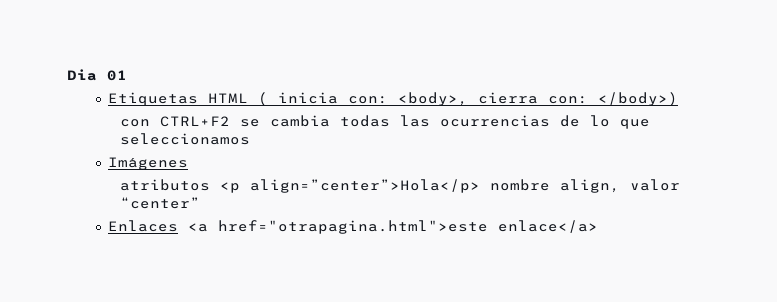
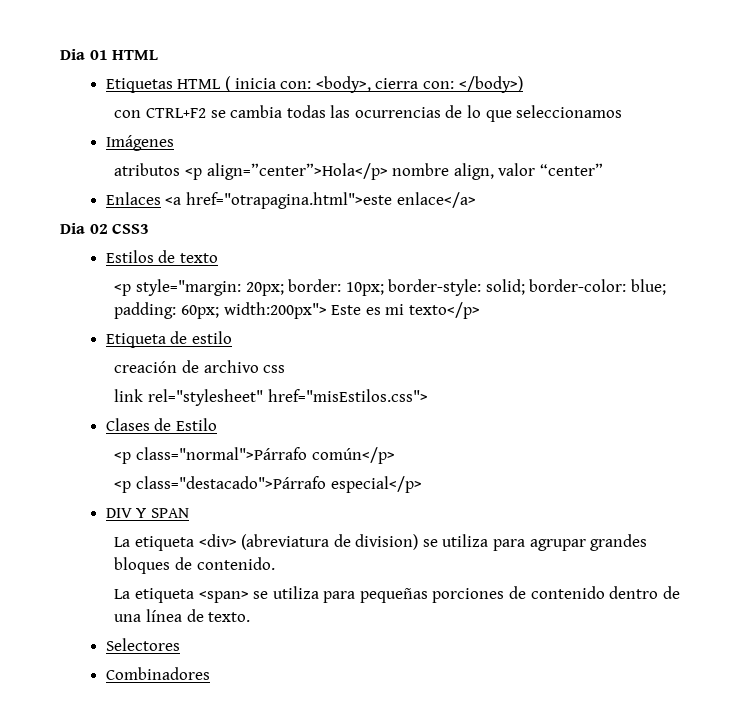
- Dia 01
+ Dia 01 HTML
+ Dia 02 CSS3
+ Estilos de texto
+ <p style="margin: 20px; border: 10px; border-style: solid; border-color: blue; padding: 60px; width:200px"> Este es mi texto</p>
+ Etiqueta de estilo
+ creación de archivo css
+ link rel="stylesheet" href="misEstilos.css">
+ Clases de Estilo
+ <p class="normal">Párrafo común</p>
+ <p class="destacado">Párrafo especial</p>
+ DIV Y SPAN
+ La etiqueta <div> (abreviatura de division) se utiliza para agrupar grandes bloques de contenido.
+ La etiqueta <span> se utiliza para pequeñas porciones de contenido dentro de una línea de texto.
+ Selectores
+ Combinadores

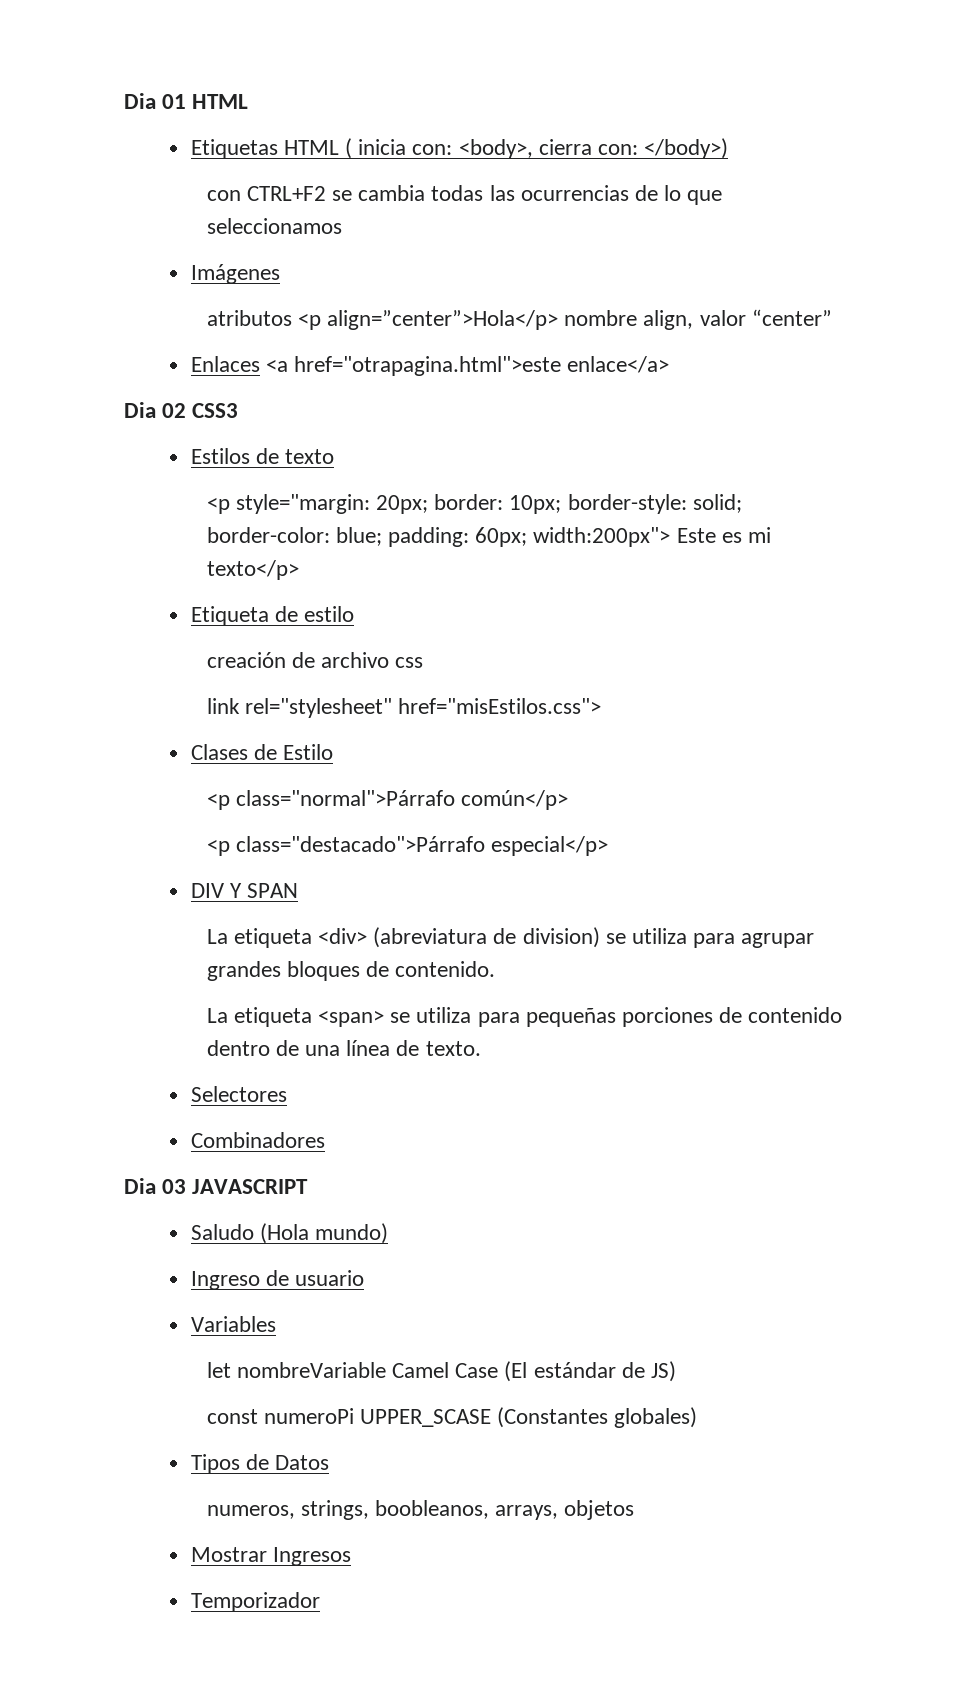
+ Dia 03 JAVASCRIPT
+ Saludo (Hola mundo)
+ Ingreso de usuario
+ Variables
+ let nombreVariable Camel Case (El estándar de JS)
+ const numeroPi UPPER_SCASE (Constantes globales)
+ Tipos de Datos
+ numeros, strings, boobleanos, arrays, objetos
+ Mostrar Ingresos
+ Temporizador

